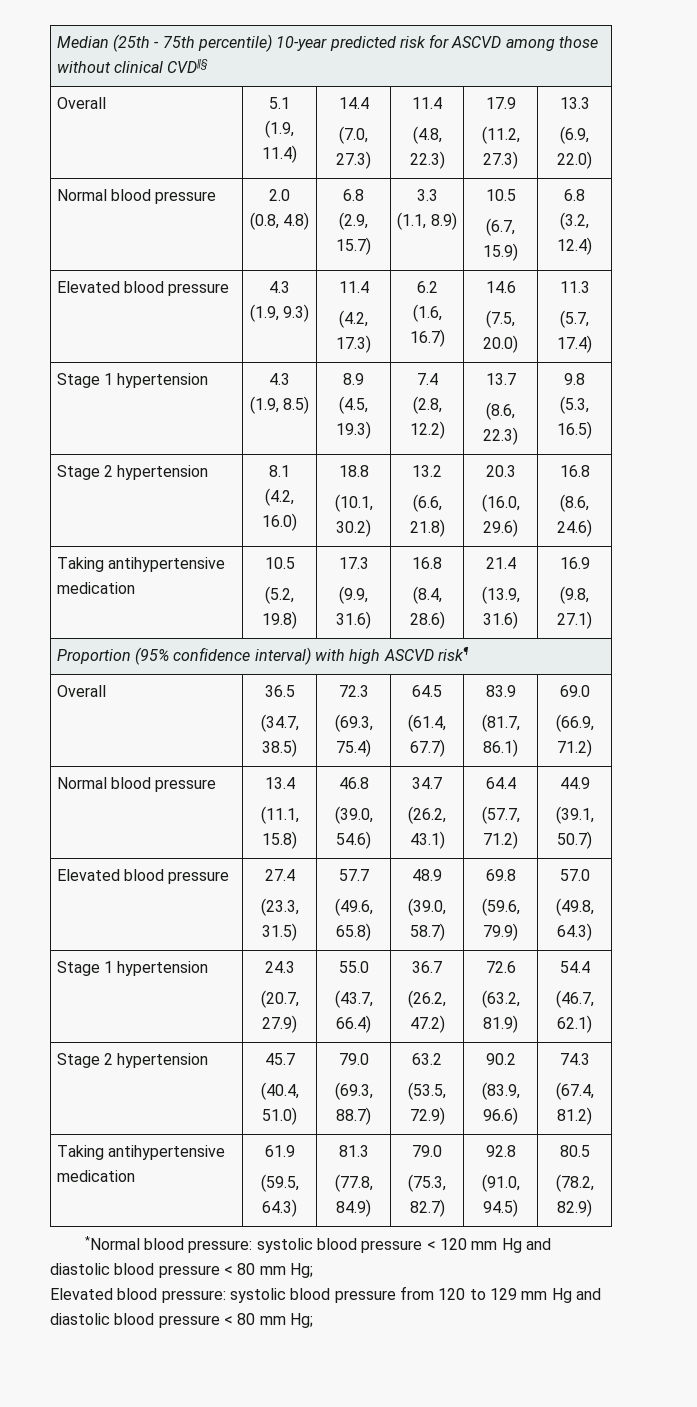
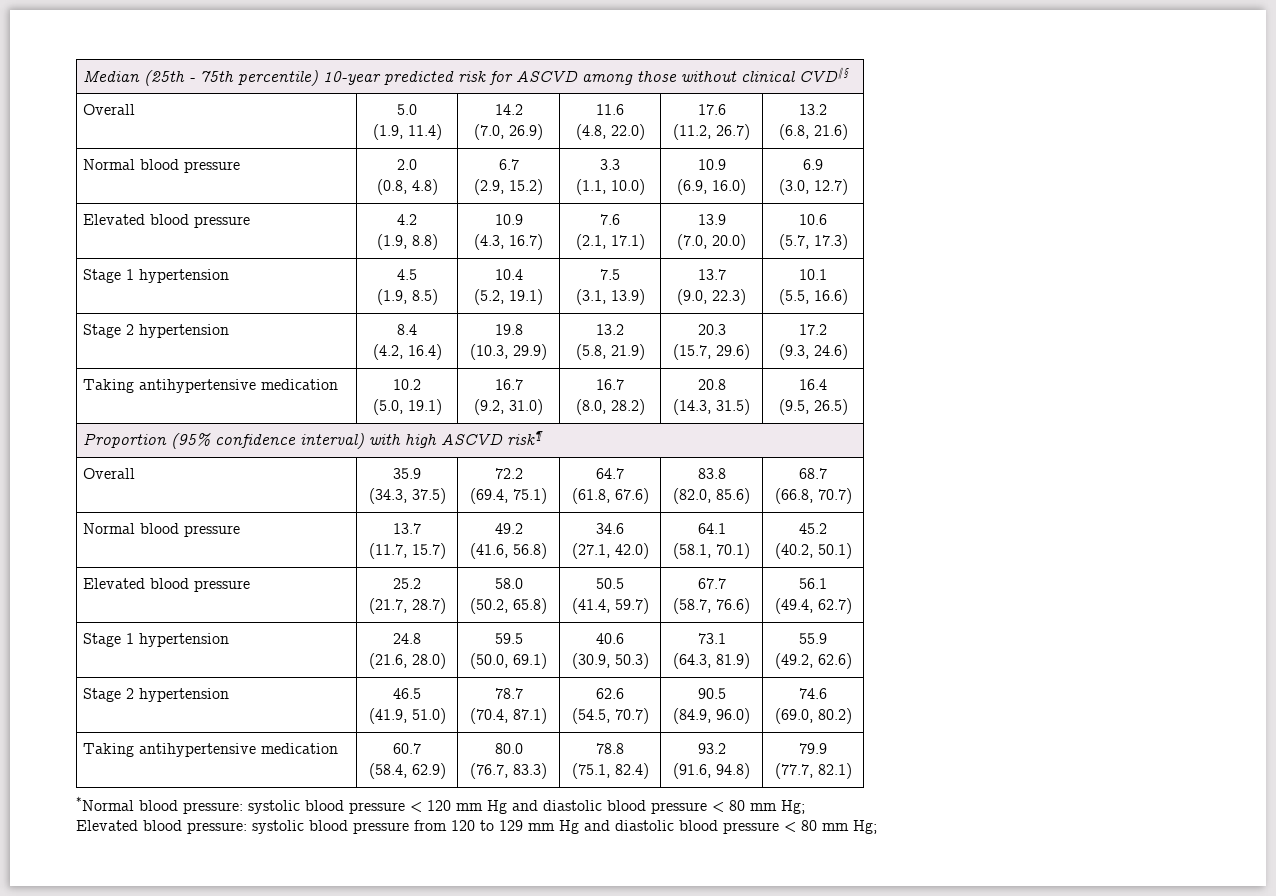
- Overall | 5.1
- (1.9, 11.4) | 14.4
- (7.0, 27.3) | 11.4
- (4.8, 22.3) | 17.9
- (11.2, 27.3) | 13.3
- (6.9, 22.0)
+ Overall | 5.0
+ (1.9, 11.4) | 14.2
+ (7.0, 26.9) | 11.6
+ (4.8, 22.0) | 17.6
+ (11.2, 26.7) | 13.2
+ (6.8, 21.6)
  Normal blood pressure | 2.0
- (0.8, 4.8) | 6.8
- (2.9, 15.7) | 3.3
- (1.1, 8.9) | 10.5
- (6.7, 15.9) | 6.8
- (3.2, 12.4)
- Elevated blood pressure | 4.3
- (1.9, 9.3) | 11.4
- (4.2, 17.3) | 6.2
- (1.6, 16.7) | 14.6
- (7.5, 20.0) | 11.3
- (5.7, 17.4)
- Stage 1 hypertension | 4.3
- (1.9, 8.5) | 8.9
- (4.5, 19.3) | 7.4
- (2.8, 12.2) | 13.7
- (8.6, 22.3) | 9.8
- (5.3, 16.5)
- Stage 2 hypertension | 8.1
- (4.2, 16.0) | 18.8
- (10.1, 30.2) | 13.2
- (6.6, 21.8) | 20.3
- (16.0, 29.6) | 16.8
- (8.6, 24.6)
+ (0.8, 4.8) | 6.7
+ (2.9, 15.2) | 3.3
+ (1.1, 10.0) | 10.9
+ (6.9, 16.0) | 6.9
+ (3.0, 12.7)
+ Elevated blood pressure | 4.2
+ (1.9, 8.8) | 10.9
+ (4.3, 16.7) | 7.6
+ (2.1, 17.1) | 13.9
+ (7.0, 20.0) | 10.6
+ (5.7, 17.3)
+ Stage 1 hypertension | 4.5
+ (1.9, 8.5) | 10.4
+ (5.2, 19.1) | 7.5
+ (3.1, 13.9) | 13.7
+ (9.0, 22.3) | 10.1
+ (5.5, 16.6)
+ Stage 2 hypertension | 8.4
+ (4.2, 16.4) | 19.8
+ (10.3, 29.9) | 13.2
+ (5.8, 21.9) | 20.3
+ (15.7, 29.6) | 17.2
+ (9.3, 24.6)
- Taking antihypertensive medication | 10.5
- (5.2, 19.8) | 17.3
- (9.9, 31.6) | 16.8
- (8.4, 28.6) | 21.4
- (13.9, 31.6) | 16.9
- (9.8, 27.1)
+ Taking antihypertensive medication | 10.2
+ (5.0, 19.1) | 16.7
+ (9.2, 31.0) | 16.7
+ (8.0, 28.2) | 20.8
+ (14.3, 31.5) | 16.4
+ (9.5, 26.5)
- Overall | 36.5
- (34.7, 38.5) | 72.3
- (69.3, 75.4) | 64.5
- (61.4, 67.7) | 83.9
- (81.7, 86.1) | 69.0
- (66.9, 71.2)
- Normal blood pressure | 13.4
- (11.1, 15.8) | 46.8
- (39.0, 54.6) | 34.7
- (26.2, 43.1) | 64.4
- (57.7, 71.2) | 44.9
- (39.1, 50.7)
- Elevated blood pressure | 27.4
- (23.3, 31.5) | 57.7
- (49.6, 65.8) | 48.9
- (39.0, 58.7) | 69.8
- (59.6, 79.9) | 57.0
- (49.8, 64.3)
- Stage 1 hypertension | 24.3
- (20.7, 27.9) | 55.0
- (43.7, 66.4) | 36.7
- (26.2, 47.2) | 72.6
- (63.2, 81.9) | 54.4
- (46.7, 62.1)
- Stage 2 hypertension | 45.7
- (40.4, 51.0) | 79.0
- (69.3, 88.7) | 63.2
- (53.5, 72.9) | 90.2
- (83.9, 96.6) | 74.3
- (67.4, 81.2)
- Taking antihypertensive medication | 61.9
- (59.5, 64.3) | 81.3
- (77.8, 84.9) | 79.0
- (75.3, 82.7) | 92.8
- (91.0, 94.5) | 80.5
- (78.2, 82.9)
+ Overall | 35.9
+ (34.3, 37.5) | 72.2
+ (69.4, 75.1) | 64.7
+ (61.8, 67.6) | 83.8
+ (82.0, 85.6) | 68.7
+ (66.8, 70.7)
+ Normal blood pressure | 13.7
+ (11.7, 15.7) | 49.2
+ (41.6, 56.8) | 34.6
+ (27.1, 42.0) | 64.1
+ (58.1, 70.1) | 45.2
+ (40.2, 50.1)
+ Elevated blood pressure | 25.2
+ (21.7, 28.7) | 58.0
+ (50.2, 65.8) | 50.5
+ (41.4, 59.7) | 67.7
+ (58.7, 76.6) | 56.1
+ (49.4, 62.7)
+ Stage 1 hypertension | 24.8
+ (21.6, 28.0) | 59.5
+ (50.0, 69.1) | 40.6
+ (30.9, 50.3) | 73.1
+ (64.3, 81.9) | 55.9
+ (49.2, 62.6)
+ Stage 2 hypertension | 46.5
+ (41.9, 51.0) | 78.7
+ (70.4, 87.1) | 62.6
+ (54.5, 70.7) | 90.5
+ (84.9, 96.0) | 74.6
+ (69.0, 80.2)
+ Taking antihypertensive medication | 60.7
+ (58.4, 62.9) | 80.0
+ (76.7, 83.3) | 78.8
+ (75.1, 82.4) | 93.2
+ (91.6, 94.8) | 79.9
+ (77.7, 82.1)

